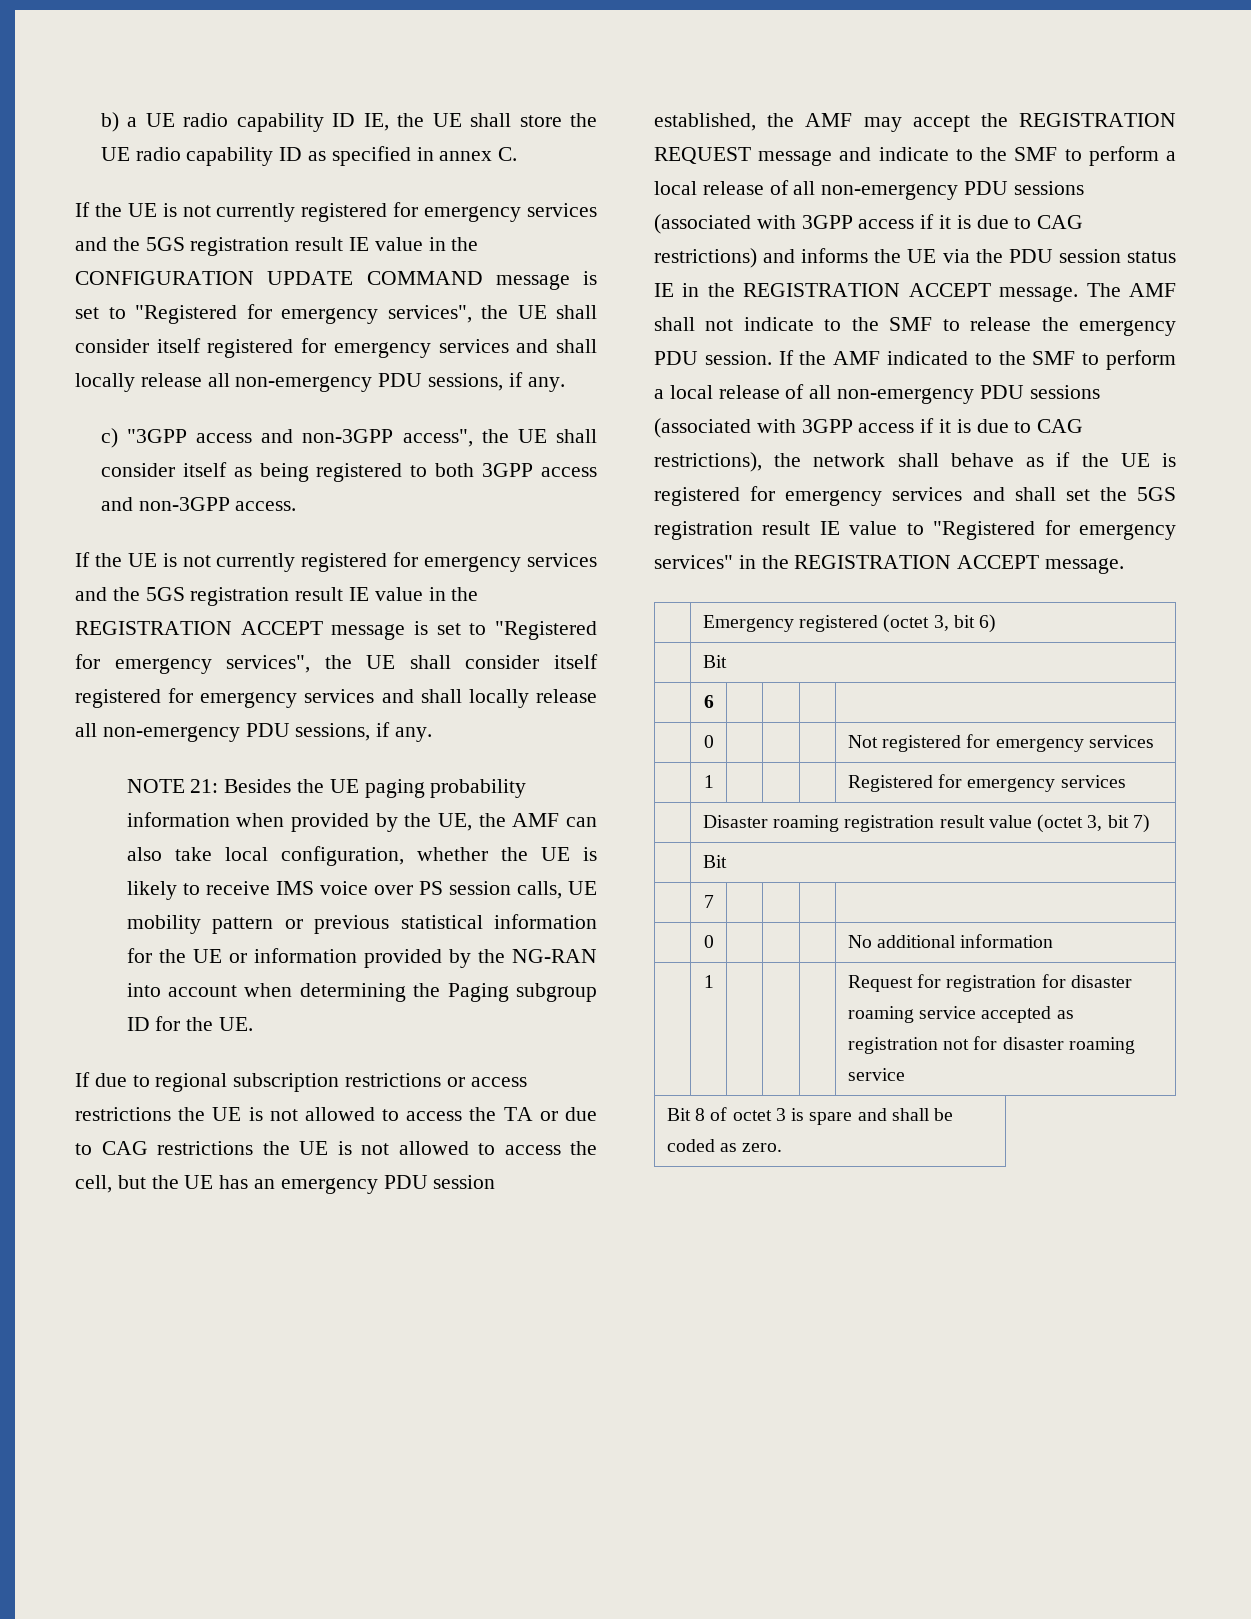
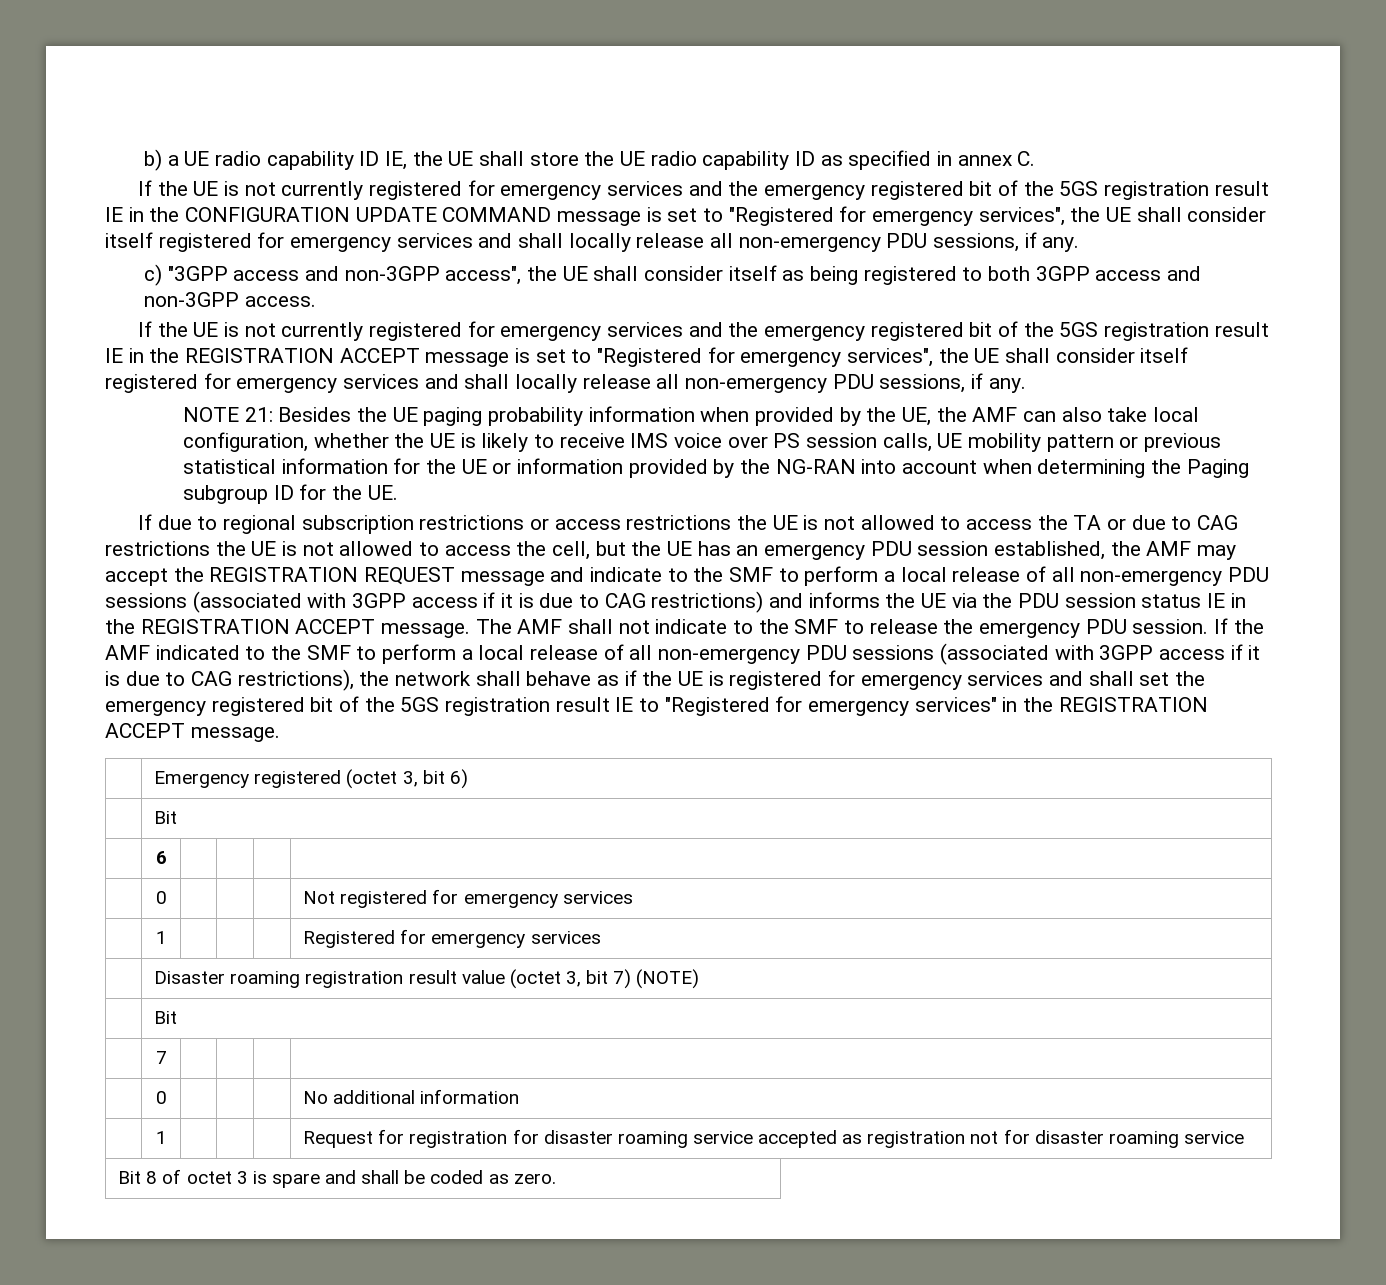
- If the UE is not currently registered for emergency services and the 5GS registration result IE value in the CONFIGURATION UPDATE COMMAND message is set to "Registered for emergency services", the UE shall consider itself registered for emergency services and shall locally release all non-emergency PDU sessions, if any.
+ If the UE is not currently registered for emergency services and the emergency registered bit of the 5GS registration result IE in the CONFIGURATION UPDATE COMMAND message is set to "Registered for emergency services", the UE shall consider itself registered for emergency services and shall locally release all non-emergency PDU sessions, if any.
- If the UE is not currently registered for emergency services and the 5GS registration result IE value in the REGISTRATION ACCEPT message is set to "Registered for emergency services", the UE shall consider itself registered for emergency services and shall locally release all non-emergency PDU sessions, if any.
+ If the UE is not currently registered for emergency services and the emergency registered bit of the 5GS registration result IE in the REGISTRATION ACCEPT message is set to "Registered for emergency services", the UE shall consider itself registered for emergency services and shall locally release all non-emergency PDU sessions, if any.
- If the AMF indicated to the SMF to perform a local release of all non-emergency PDU sessions (associated with 3GPP access if it is due to CAG restrictions), the network shall behave as if the UE is registered for emergency services and shall set the 5GS registration result IE value to "Registered for emergency services" in the REGISTRATION ACCEPT message.
+ If the AMF indicated to the SMF to perform a local release of all non-emergency PDU sessions (associated with 3GPP access if it is due to CAG restrictions), the network shall behave as if the UE is registered for emergency services and shall set the emergency registered bit of the 5GS registration result IE to "Registered for emergency services" in the REGISTRATION ACCEPT message.
- | Disaster roaming registration result value (octet 3, bit 7)
+ | Disaster roaming registration result value (octet 3, bit 7) (NOTE)

